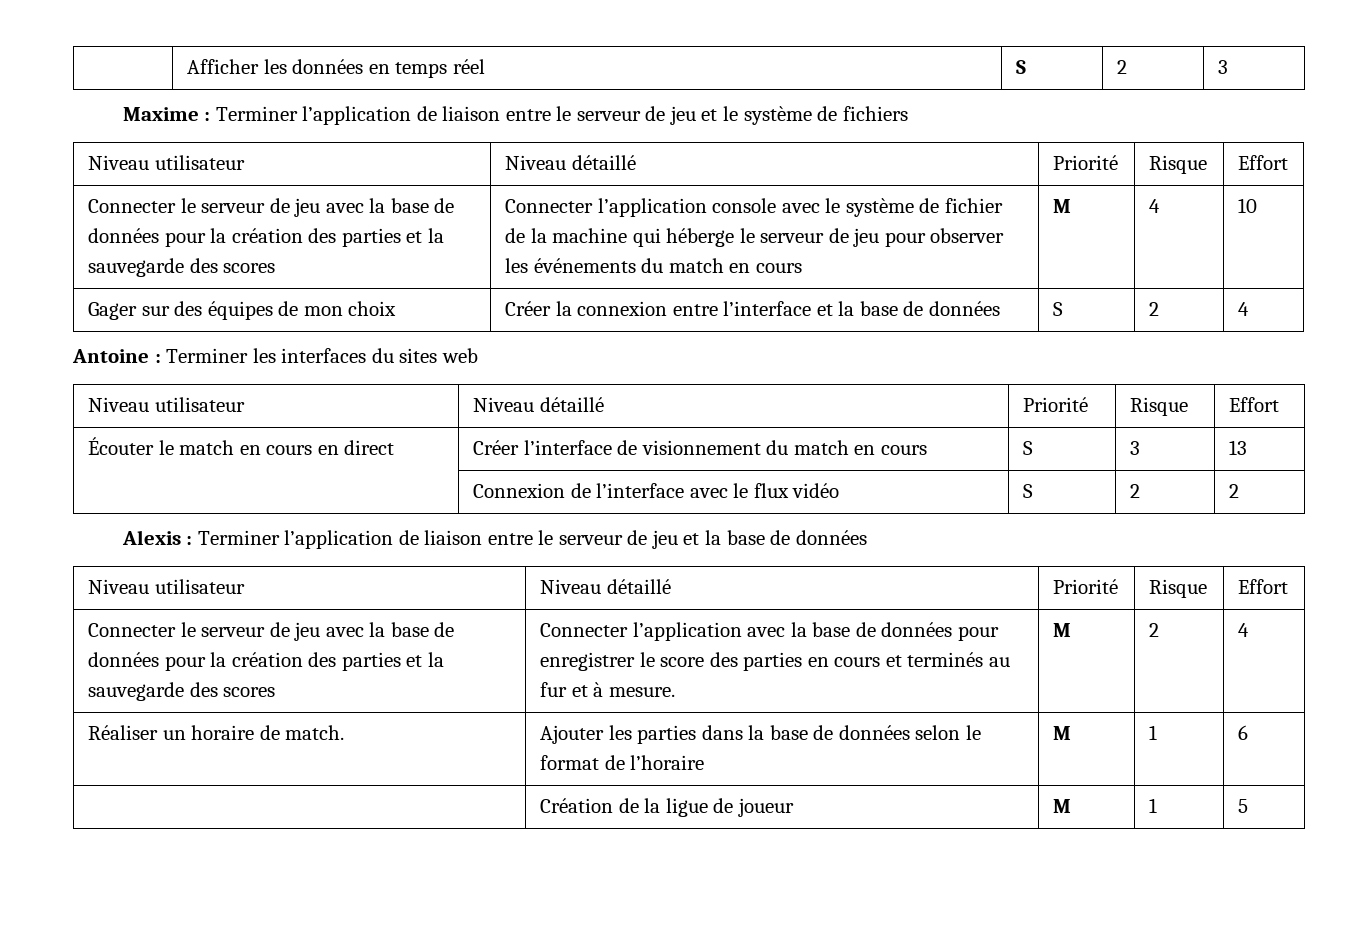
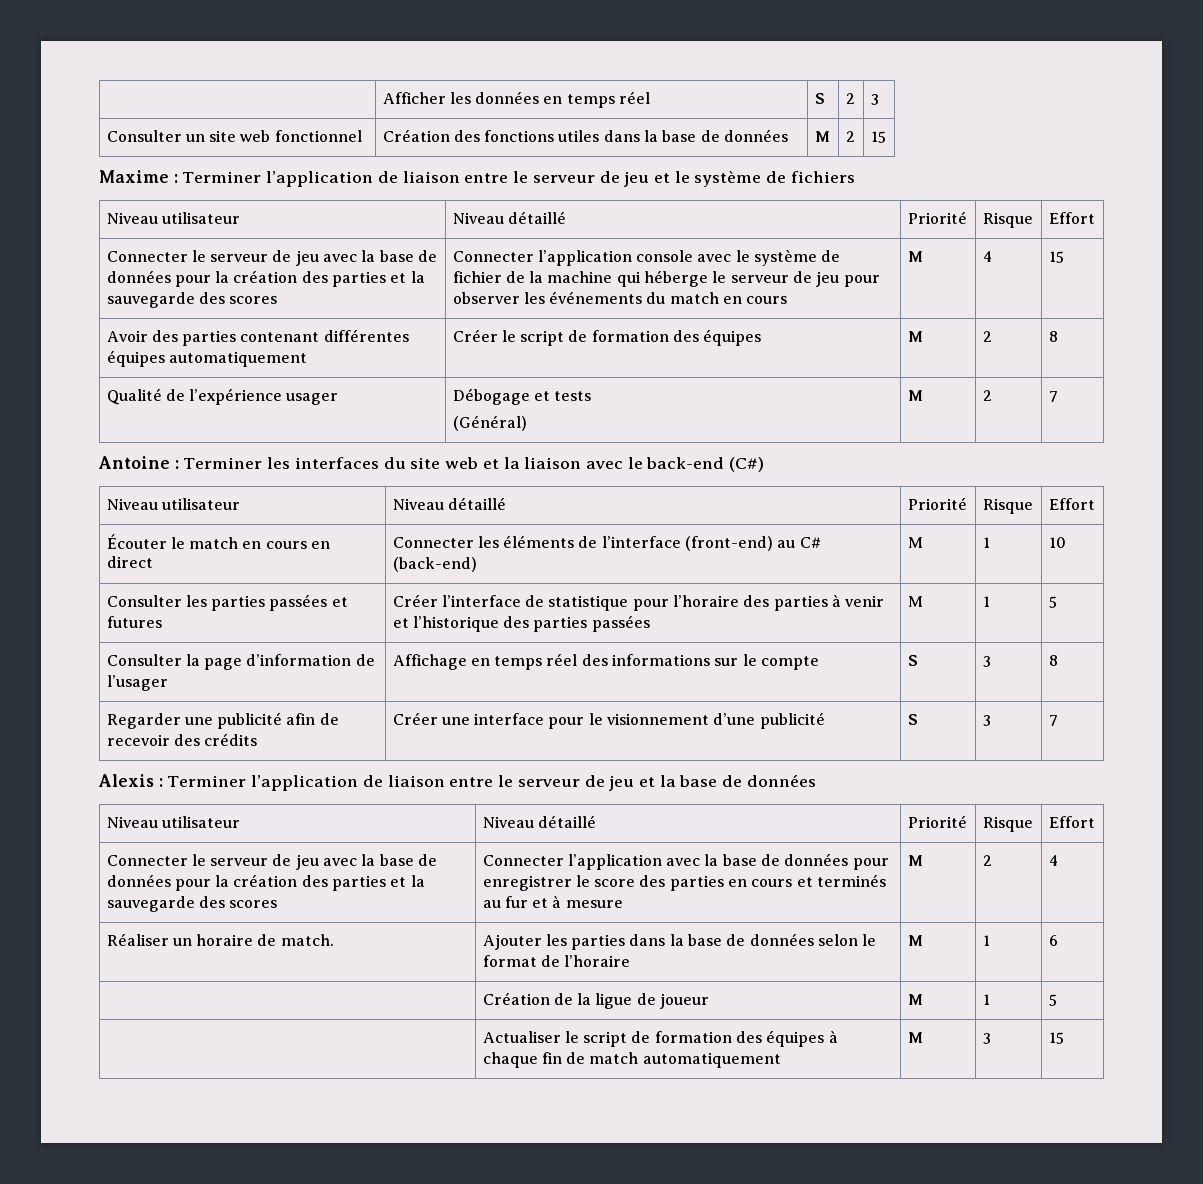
+ Consulter un site web fonctionnel | Création des fonctions utiles dans la base de données | M | 2 | 15
- 4 | 10
- Gager sur des équipes de mon choix | Créer la connexion entre l’interface et la base de données | S | 2 | 4
+ 4 | 15
+ Avoir des parties contenant différentes équipes automatiquement | Créer le script de formation des équipes | M | 2 | 8
+ Qualité de l’expérience usager | Débogage et tests
+ (Général) | M | 2 | 7
- Antoine : Terminer les interfaces du sites web
+ Antoine : Terminer les interfaces du site web et la liaison avec le back-end (C#)
- Écouter le match en cours en direct | Créer l’interface de visionnement du match en cours | S | 3 | 13
- | Connexion de l’interface avec le flux vidéo | S | 2 | 2
+ Écouter le match en cours en direct | Connecter les éléments de l’interface (front-end) au C# (back-end) | M | 1 | 10
+ Consulter les parties passées et futures | Créer l’interface de statistique pour l’horaire des parties à venir et l’historique des parties passées | M | 1 | 5
+ Consulter la page d’information de l’usager | Affichage en temps réel des informations sur le compte | S | 3 | 8
+ Regarder une publicité afin de recevoir des crédits | Créer une interface pour le visionnement d’une publicité | S | 3 | 7
- Connecter l’application avec la base de données pour enregistrer le score des parties en cours et terminés au fur et à mesure.
+ Connecter l’application avec la base de données pour enregistrer le score des parties en cours et terminés au fur et à mesure
+ | Actualiser le script de formation des équipes à chaque fin de match automatiquement | M | 3 | 15

